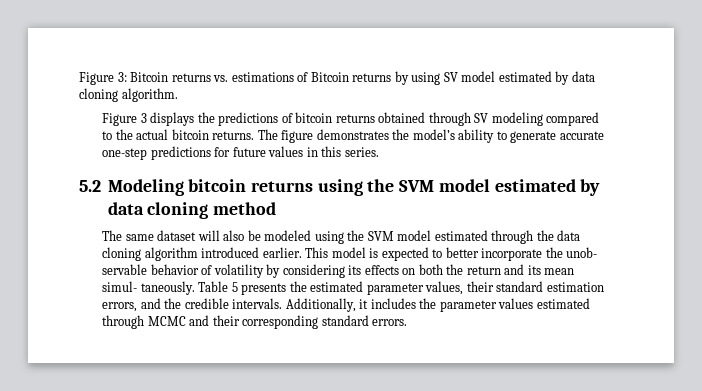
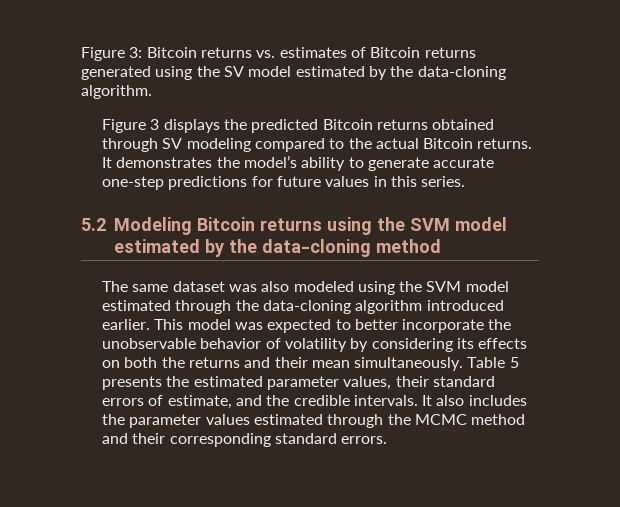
- Figure 3: Bitcoin returns vs. estimations of Bitcoin returns by using SV model estimated by data cloning algorithm.
+ Figure 3: Bitcoin returns vs. estimates of Bitcoin returns generated using the SV model estimated by the data-cloning algorithm.
- Figure 3 displays the predictions of bitcoin returns obtained through SV modeling compared to the actual bitcoin returns. The figure demonstrates the model’s ability to generate accurate one-step predictions for future values in this series.
+ Figure 3 displays the predicted Bitcoin returns obtained through SV modeling compared to the actual Bitcoin returns. It demonstrates the model’s ability to generate accurate one-step predictions for future values in this series.
- 5.2 Modeling bitcoin returns using the SVM model estimated by data cloning method
+ 5.2 Modeling Bitcoin returns using the SVM model estimated by the data-cloning method
- The same dataset will also be modeled using the SVM model estimated through the data cloning algorithm introduced earlier.
+ The same dataset was also modeled using the SVM model estimated through the data-cloning algorithm introduced earlier.
- This model is expected to better incorporate the unob- servable behavior of volatility by considering its effects on both the return and its mean simul- taneously.
+ This model was expected to better incorporate the unobservable behavior of volatility by considering its effects on both the returns and their mean simultaneously.
- Table 5 presents the estimated parameter values, their standard estimation errors, and the credible intervals.
+ Table 5 presents the estimated parameter values, their standard errors of estimate, and the credible intervals.
- Additionally, it includes the parameter values estimated through MCMC and their corresponding standard errors.
+ It also includes the parameter values estimated through the MCMC method and their corresponding standard errors.

